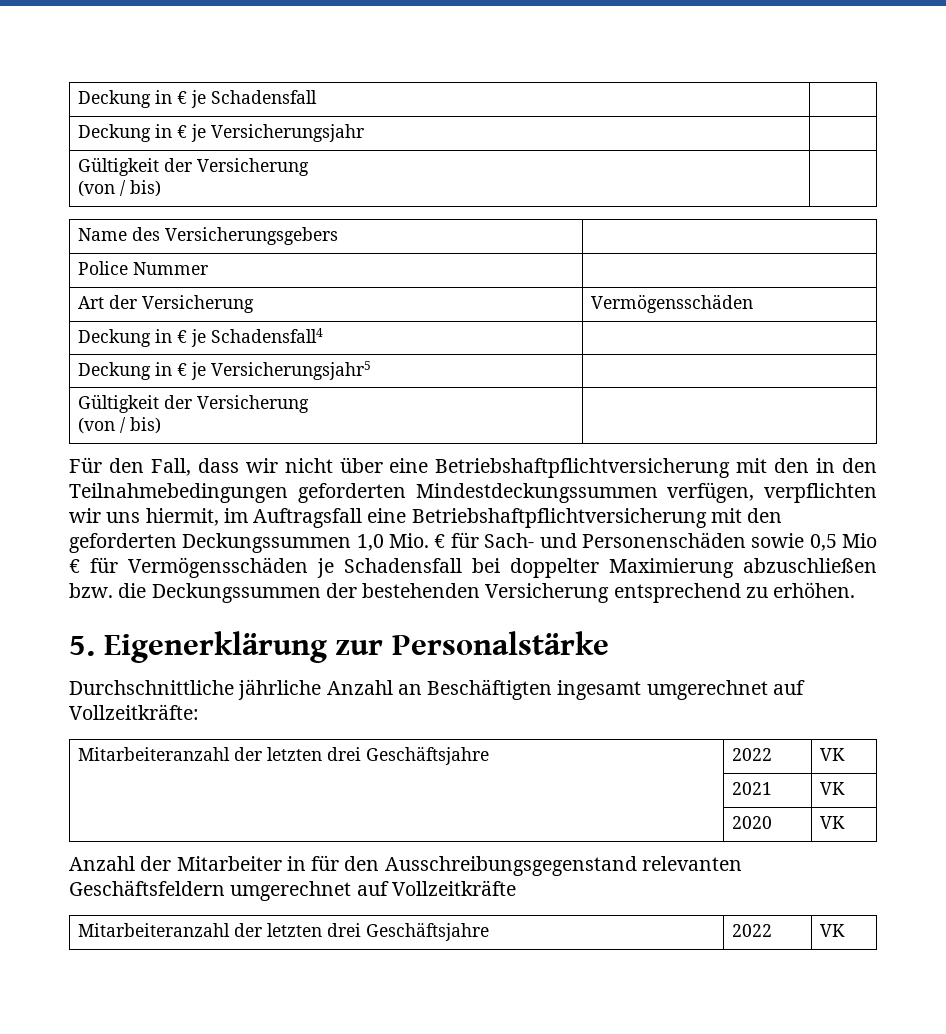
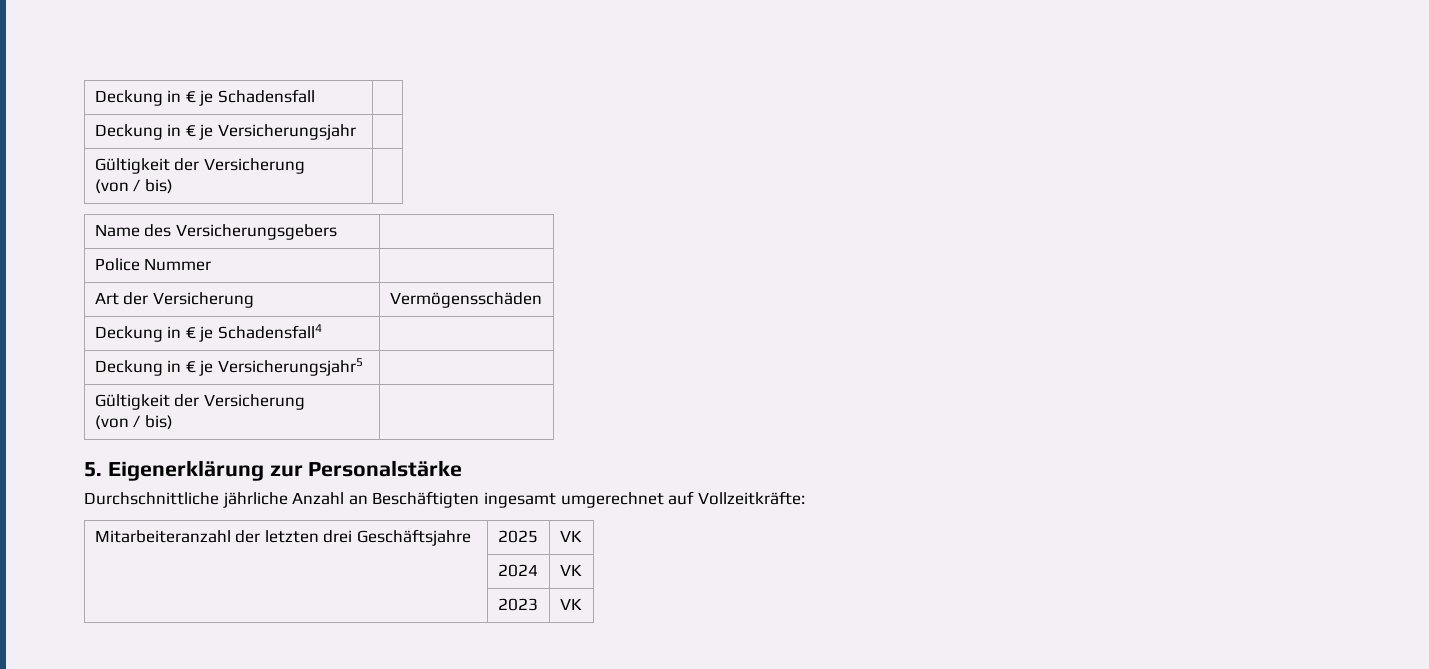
- Für den Fall, dass wir nicht über eine Betriebshaftpflichtversicherung mit den in den Teilnahmebedingungen geforderten Mindestdeckungssummen verfügen, verpflichten wir uns hiermit, im Auftragsfall eine Betriebshaftpflichtversicherung mit den geforderten Deckungssummen 1,0 Mio. € für Sach- und Personenschäden sowie 0,5 Mio € für Vermögensschäden je Schadensfall bei doppelter Maximierung abzuschließen bzw. die Deckungssummen der bestehenden Versicherung entsprechend zu erhöhen.
  Durchschnittliche jährliche Anzahl an Beschäftigten ingesamt umgerechnet auf Vollzeitkräfte:
- Mitarbeiteranzahl der letzten drei Geschäftsjahre | 2022 | VK
- | 2021 | VK
- | 2020 | VK
- Anzahl der Mitarbeiter in für den Ausschreibungsgegenstand relevanten Geschäftsfeldern umgerechnet auf Vollzeitkräfte
- Mitarbeiteranzahl der letzten drei Geschäftsjahre | 2022 | VK
+ Mitarbeiteranzahl der letzten drei Geschäftsjahre | 2025 | VK
+ | 2024 | VK
+ | 2023 | VK

